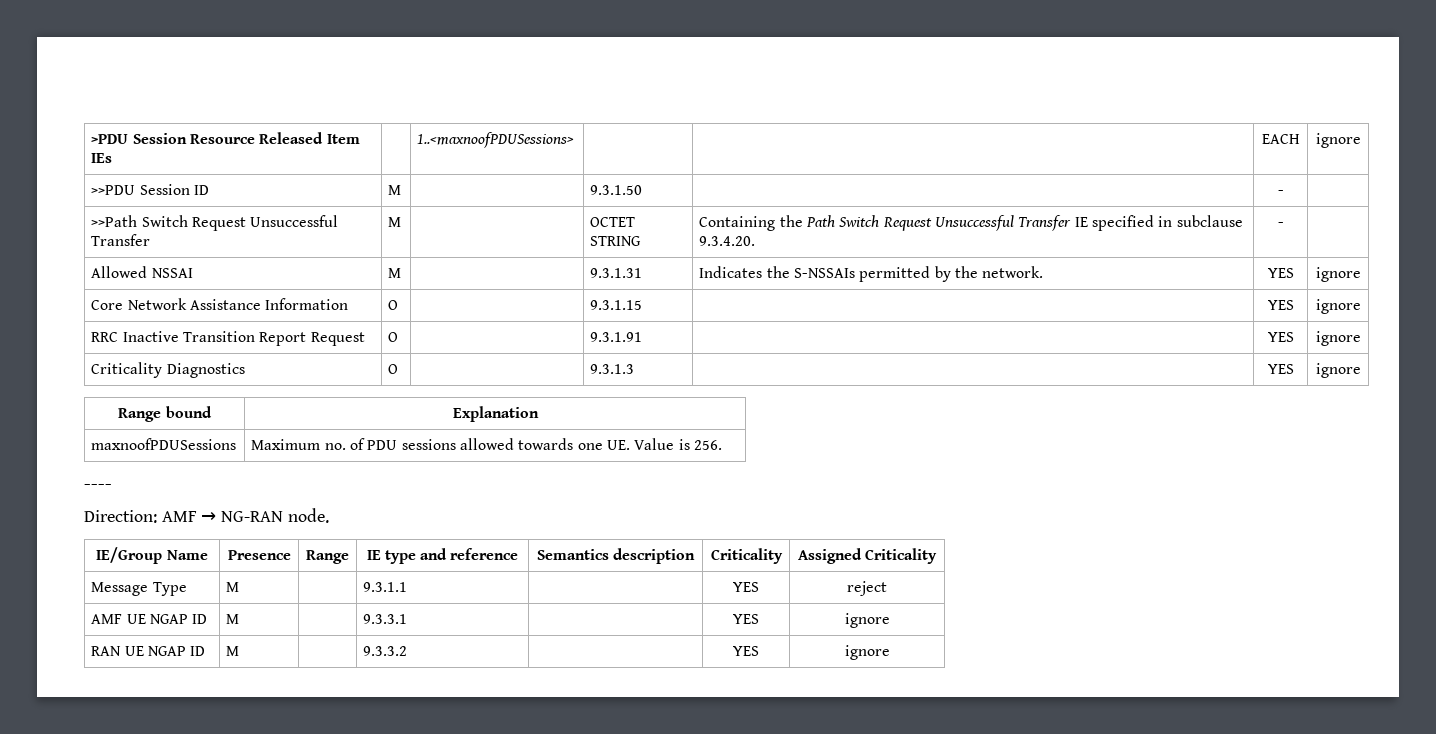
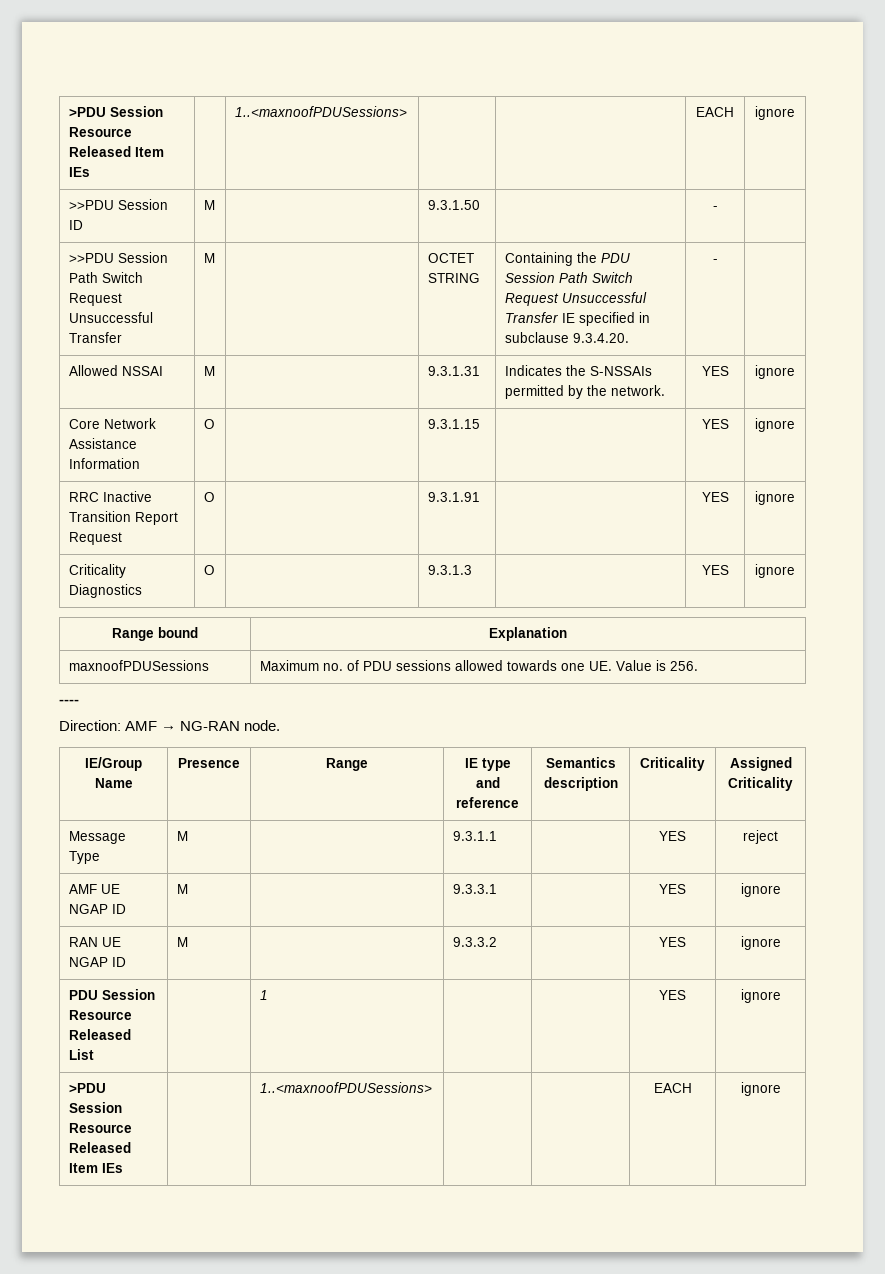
- >>Path Switch Request Unsuccessful Transfer | M | | OCTET STRING | Containing the Path Switch Request Unsuccessful Transfer IE specified in subclause 9.3.4.20. | - |
+ >>PDU Session Path Switch Request Unsuccessful Transfer | M | | OCTET STRING | Containing the PDU Session Path Switch Request Unsuccessful Transfer IE specified in subclause 9.3.4.20. | - |
+ PDU Session Resource Released List | | 1 | | | YES | ignore
+ >PDU Session Resource Released Item IEs | | 1..<maxnoofPDUSessions> | | | EACH | ignore

